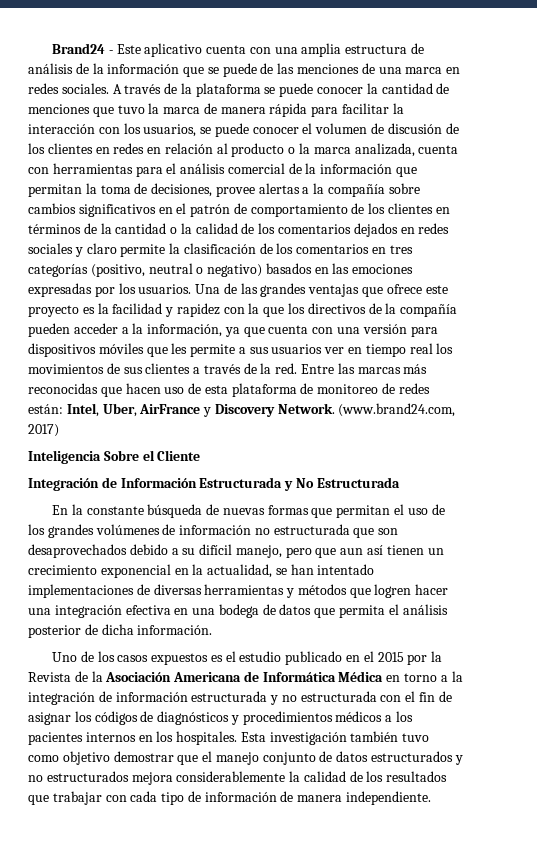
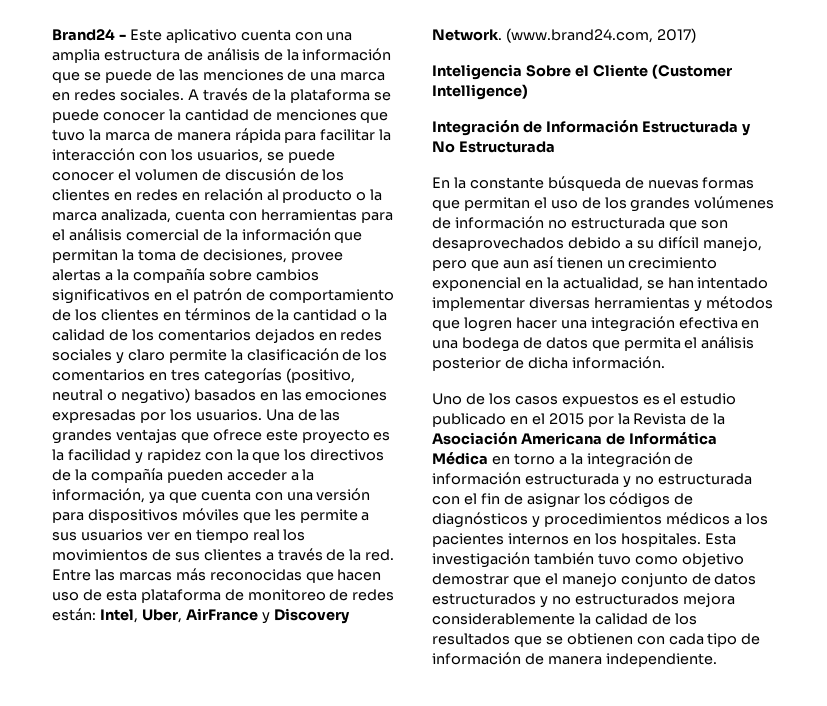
- Inteligencia Sobre el Cliente
+ Inteligencia Sobre el Cliente (Customer Intelligence)
- En la constante búsqueda de nuevas formas que permitan el uso de los grandes volúmenes de información no estructurada que son desaprovechados debido a su difícil manejo, pero que aun así tienen un crecimiento exponencial en la actualidad, se han intentado implementaciones de diversas herramientas y métodos que logren hacer una integración efectiva en una bodega de datos que permita el análisis posterior de dicha información.
+ En la constante búsqueda de nuevas formas que permitan el uso de los grandes volúmenes de información no estructurada que son desaprovechados debido a su difícil manejo, pero que aun así tienen un crecimiento exponencial en la actualidad, se han intentado implementar diversas herramientas y métodos que logren hacer una integración efectiva en una bodega de datos que permita el análisis posterior de dicha información.
- Esta investigación también tuvo como objetivo demostrar que el manejo conjunto de datos estructurados y no estructurados mejora considerablemente la calidad de los resultados que trabajar con cada tipo de información de manera independiente.
+ Esta investigación también tuvo como objetivo demostrar que el manejo conjunto de datos estructurados y no estructurados mejora considerablemente la calidad de los resultados que se obtienen con cada tipo de información de manera independiente.

